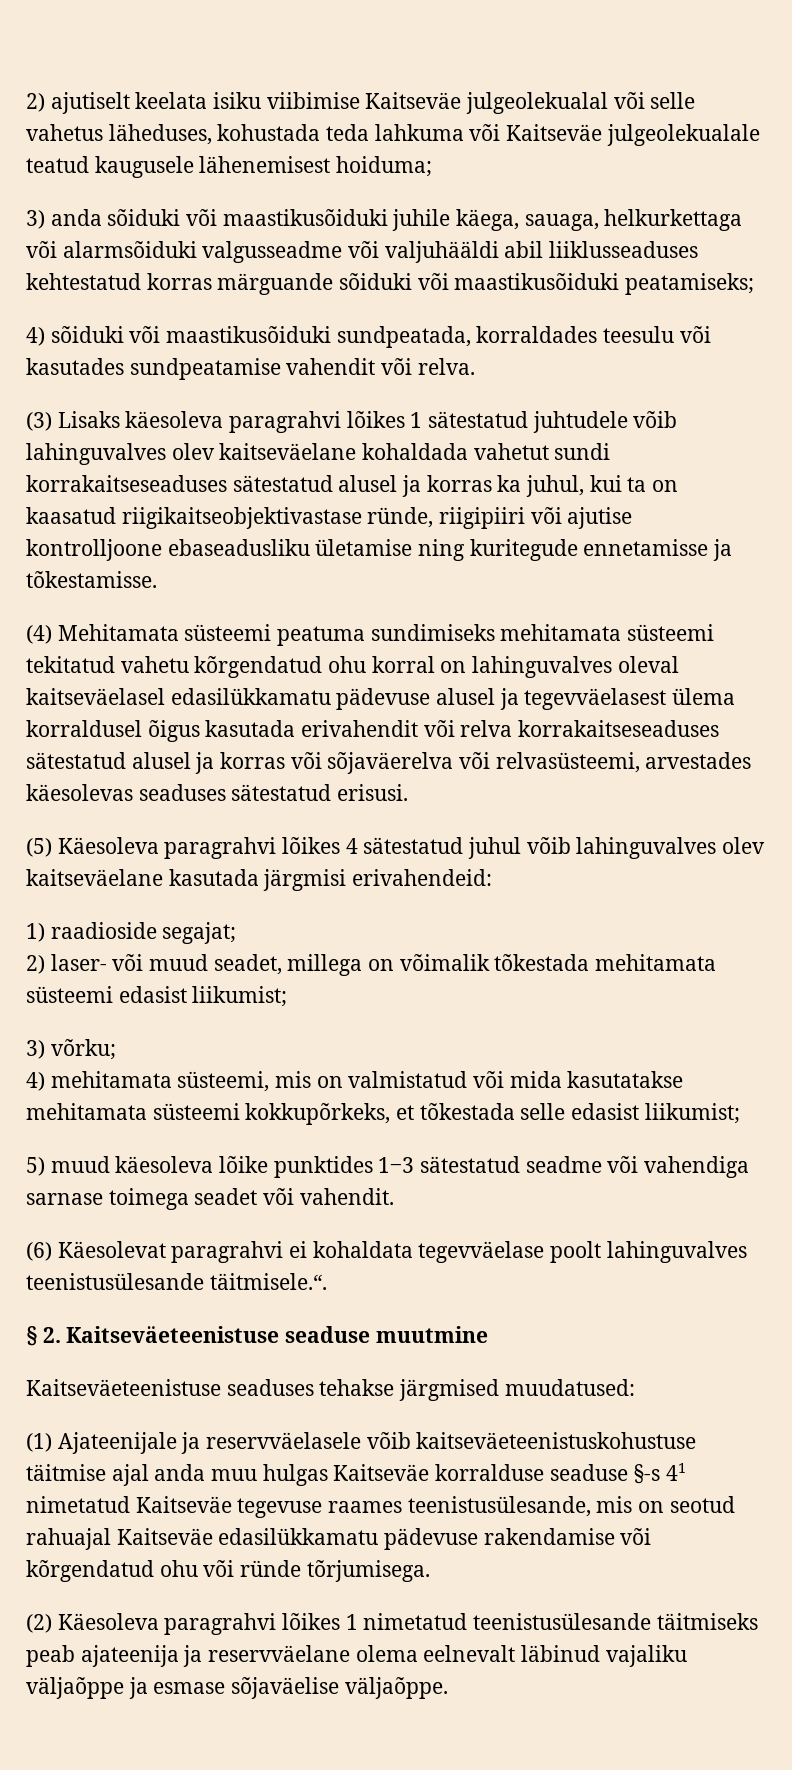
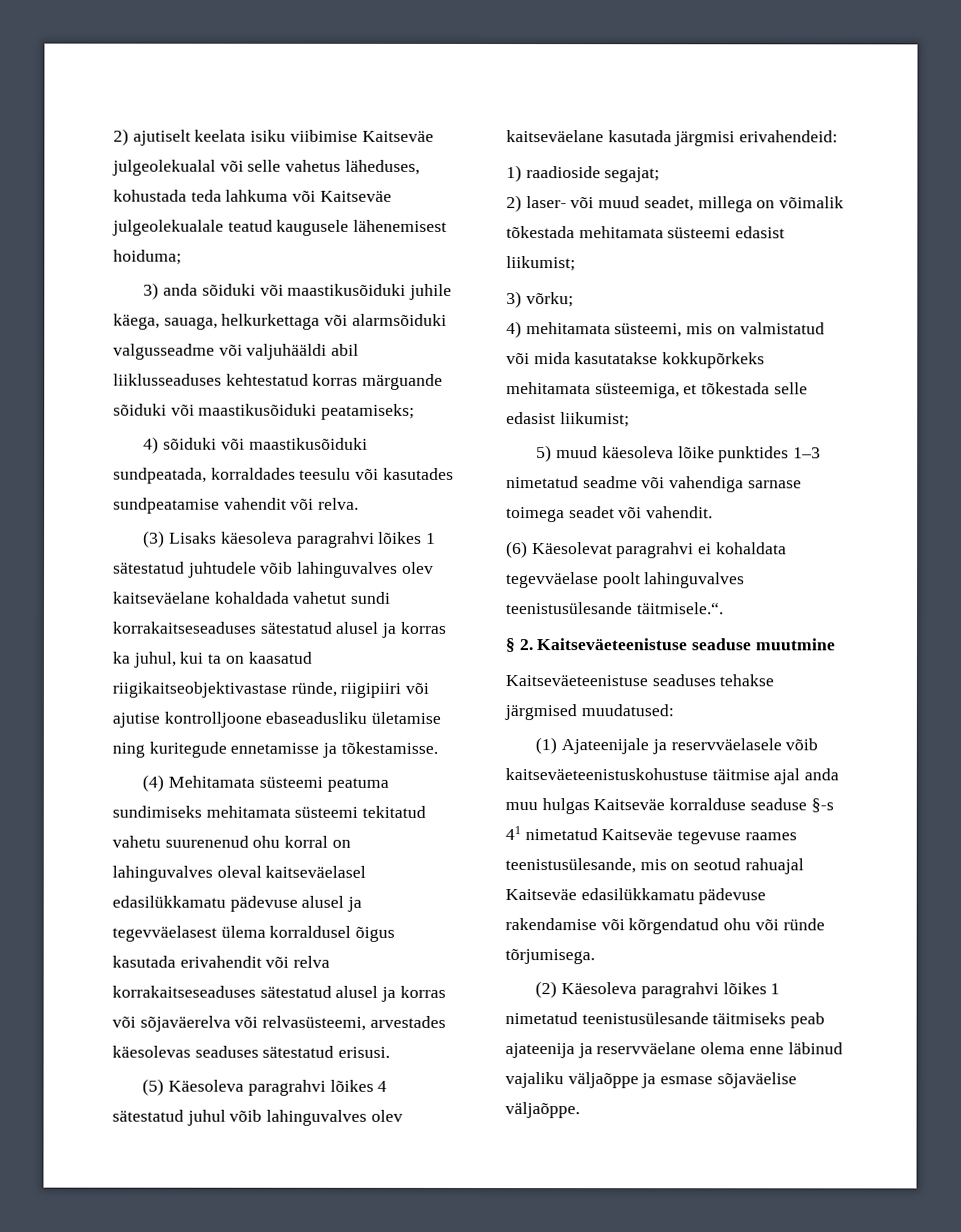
- (4) Mehitamata süsteemi peatuma sundimiseks mehitamata süsteemi tekitatud vahetu kõrgendatud ohu korral on lahinguvalves oleval kaitseväelasel edasilükkamatu pädevuse alusel ja tegevväelasest ülema korraldusel õigus kasutada erivahendit või relva korrakaitseseaduses sätestatud alusel ja korras või sõjaväerelva või relvasüsteemi, arvestades käesolevas seaduses sätestatud erisusi.
+ (4) Mehitamata süsteemi peatuma sundimiseks mehitamata süsteemi tekitatud vahetu suurenenud ohu korral on lahinguvalves oleval kaitseväelasel edasilükkamatu pädevuse alusel ja tegevväelasest ülema korraldusel õigus kasutada erivahendit või relva korrakaitseseaduses sätestatud alusel ja korras või sõjaväerelva või relvasüsteemi, arvestades käesolevas seaduses sätestatud erisusi.
- 4) mehitamata süsteemi, mis on valmistatud või mida kasutatakse mehitamata süsteemi kokkupõrkeks, et tõkestada selle edasist liikumist;
+ 4) mehitamata süsteemi, mis on valmistatud või mida kasutatakse kokkupõrkeks mehitamata süsteemiga, et tõkestada selle edasist liikumist;
- 5) muud käesoleva lõike punktides 1‒3 sätestatud seadme või vahendiga sarnase toimega seadet või vahendit.
+ 5) muud käesoleva lõike punktides 1‒3 nimetatud seadme või vahendiga sarnase toimega seadet või vahendit.
- (2) Käesoleva paragrahvi lõikes 1 nimetatud teenistusülesande täitmiseks peab ajateenija ja reservväelane olema eelnevalt läbinud vajaliku väljaõppe ja esmase sõjaväelise väljaõppe.
+ (2) Käesoleva paragrahvi lõikes 1 nimetatud teenistusülesande täitmiseks peab ajateenija ja reservväelane olema enne läbinud vajaliku väljaõppe ja esmase sõjaväelise väljaõppe.

